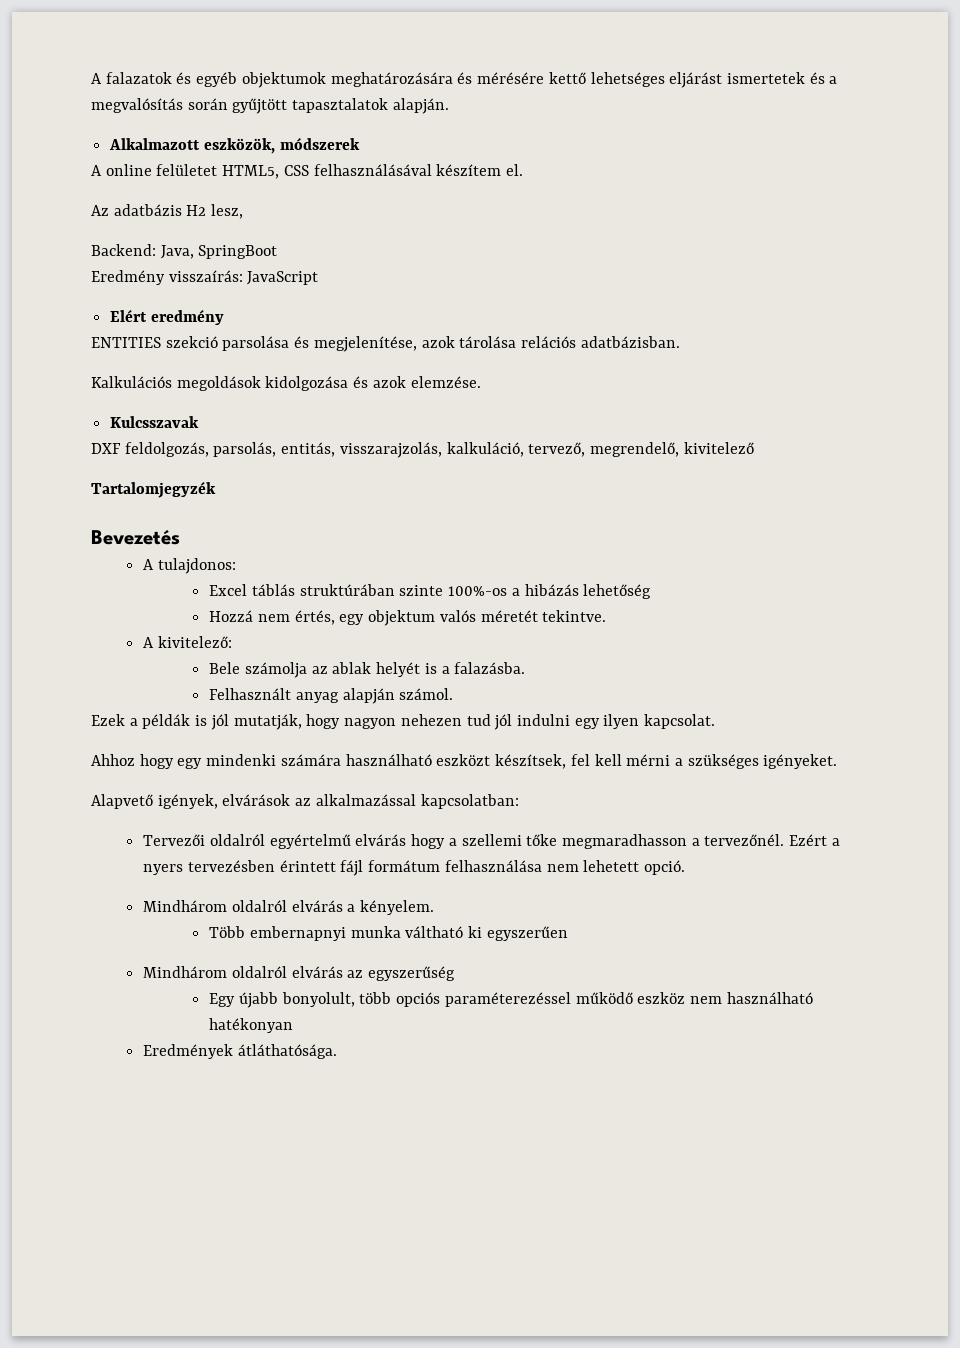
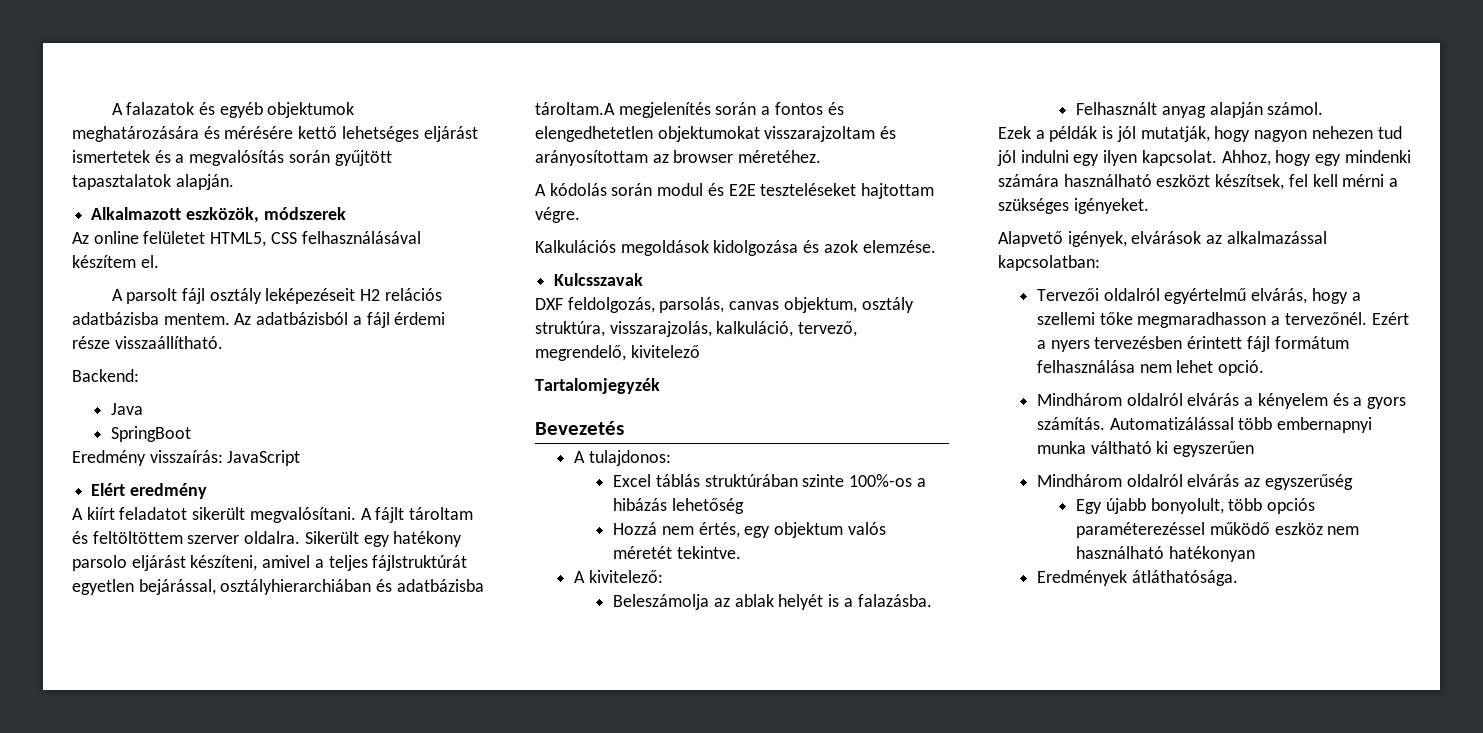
- A online felületet HTML5, CSS felhasználásával készítem el.
+ Az online felületet HTML5, CSS felhasználásával készítem el.
- Az adatbázis H2 lesz,
+ A parsolt fájl osztály leképezéseit H2 relációs adatbázisba mentem. Az adatbázisból a fájl érdemi része visszaállítható.
- Backend: Java, SpringBoot
+ Backend:
+ Java
+ SpringBoot
- ENTITIES szekció parsolása és megjelenítése, azok tárolása relációs adatbázisban.
+ A kiírt feladatot sikerült megvalósítani. A fájlt tároltam és feltöltöttem szerver oldalra. Sikerült egy hatékony parsolo eljárást készíteni, amivel a teljes fájlstruktúrát egyetlen bejárással, osztályhierarchiában és adatbázisba tároltam.A megjelenítés során a fontos és elengedhetetlen objektumokat visszarajzoltam és arányosítottam az browser méretéhez.
+ A kódolás során modul és E2E teszteléseket hajtottam végre.
- DXF feldolgozás, parsolás, entitás, visszarajzolás, kalkuláció, tervező, megrendelő, kivitelező
+ DXF feldolgozás, parsolás, canvas objektum, osztály struktúra, visszarajzolás, kalkuláció, tervező, megrendelő, kivitelező
- Bele számolja az ablak helyét is a falazásba.
+ Beleszámolja az ablak helyét is a falazásba.
- Ezek a példák is jól mutatják, hogy nagyon nehezen tud jól indulni egy ilyen kapcsolat.
- Ahhoz hogy egy mindenki számára használható eszközt készítsek, fel kell mérni a szükséges igényeket.
+ Ezek a példák is jól mutatják, hogy nagyon nehezen tud jól indulni egy ilyen kapcsolat. Ahhoz, hogy egy mindenki számára használható eszközt készítsek, fel kell mérni a szükséges igényeket.
- Tervezői oldalról egyértelmű elvárás hogy a szellemi tőke megmaradhasson a tervezőnél.
+ Tervezői oldalról egyértelmű elvárás, hogy a szellemi tőke megmaradhasson a tervezőnél.
- Ezért a nyers tervezésben érintett fájl formátum felhasználása nem lehetett opció.
+ Ezért a nyers tervezésben érintett fájl formátum felhasználása nem lehet opció.
- Mindhárom oldalról elvárás a kényelem.
- Több embernapnyi munka váltható ki egyszerűen
+ Mindhárom oldalról elvárás a kényelem és a gyors számítás. Automatizálással több embernapnyi munka váltható ki egyszerűen

